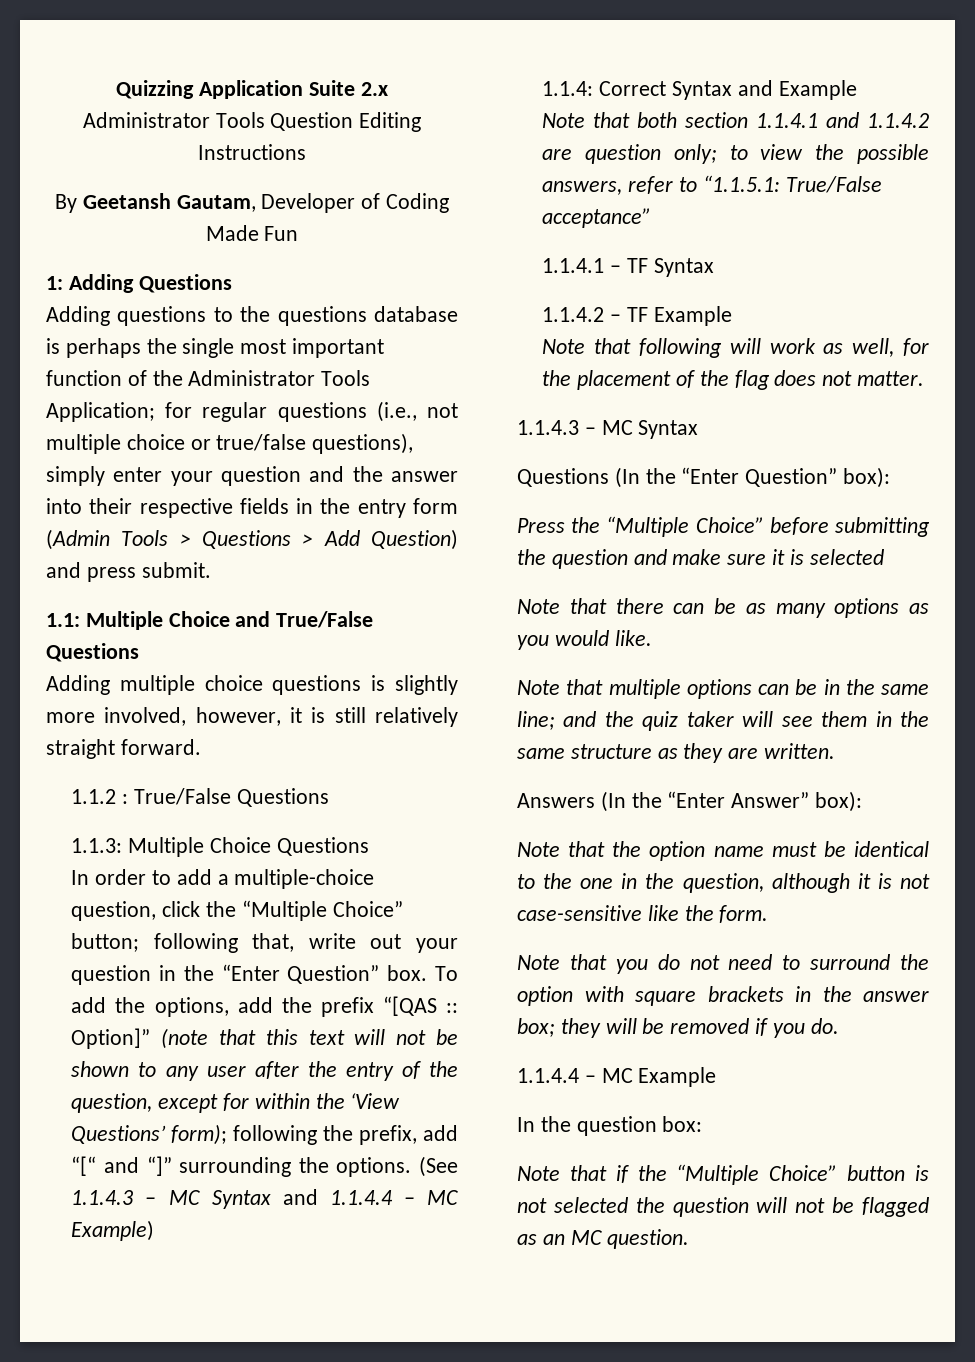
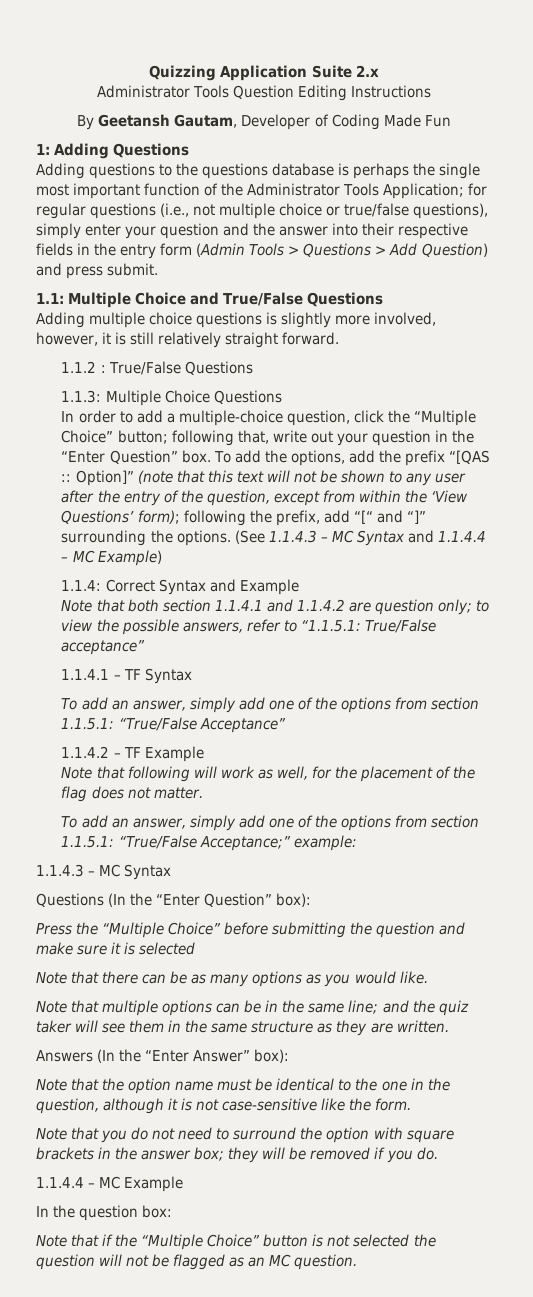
- To add the options, add the prefix “[QAS :: Option]” (note that this text will not be shown to any user after the entry of the question, except for within the ‘View Questions’ form); following the prefix, add “[“ and “]” surrounding the options.
+ To add the options, add the prefix “[QAS :: Option]” (note that this text will not be shown to any user after the entry of the question, except from within the ‘View Questions’ form); following the prefix, add “[“ and “]” surrounding the options.
+ To add an answer, simply add one of the options from section 1.1.5.1: “True/False Acceptance”
+ To add an answer, simply add one of the options from section 1.1.5.1: “True/False Acceptance;” example:

